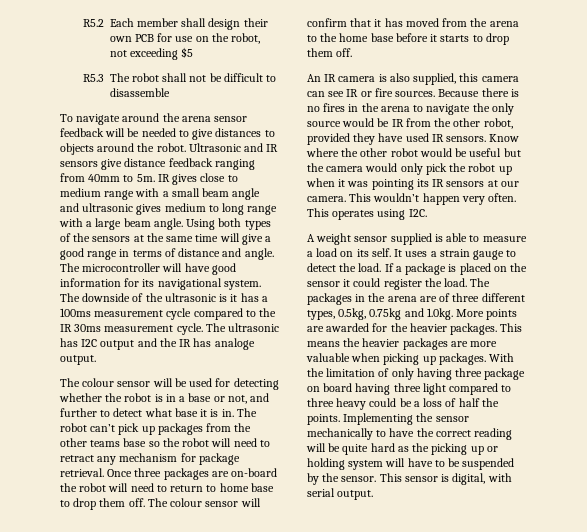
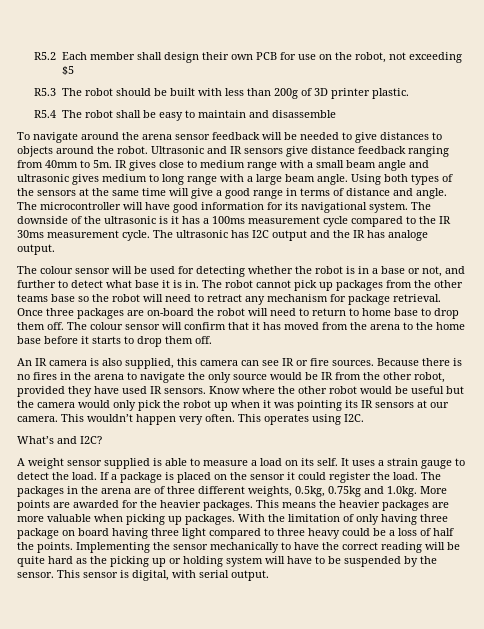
- R5.3 The robot shall not be difficult to disassemble
+ R5.3 The robot should be built with less than 200g of 3D printer plastic.
+ R5.4 The robot shall be easy to maintain and disassemble
- The robot can’t pick up packages from the other teams base so the robot will need to retract any mechanism for package retrieval.
+ The robot cannot pick up packages from the other teams base so the robot will need to retract any mechanism for package retrieval.
+ What’s and I2C?
- The packages in the arena are of three different types, 0.5kg, 0.75kg and 1.0kg. More points are awarded for the heavier packages.
+ The packages in the arena are of three different weights, 0.5kg, 0.75kg and 1.0kg. More points are awarded for the heavier packages.

